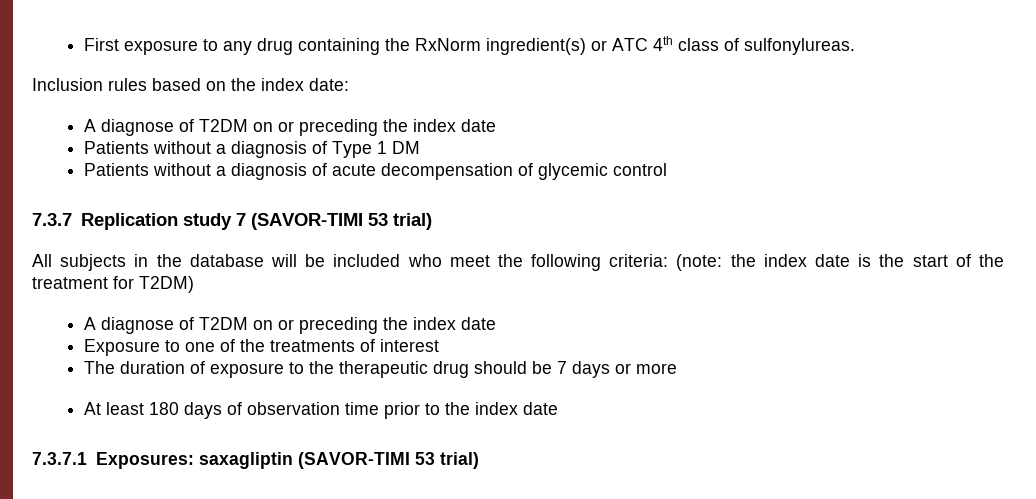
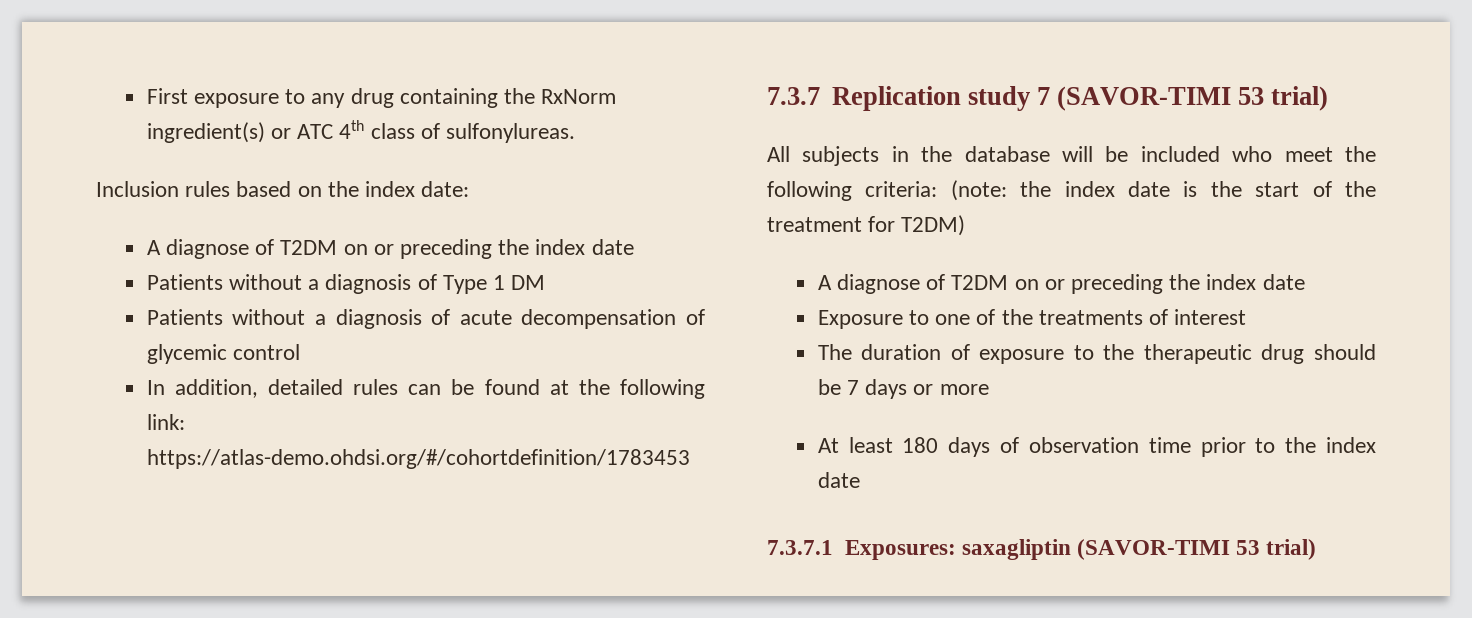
+ In addition, detailed rules can be found at the following link: https://atlas-demo.ohdsi.org/#/cohortdefinition/1783453

